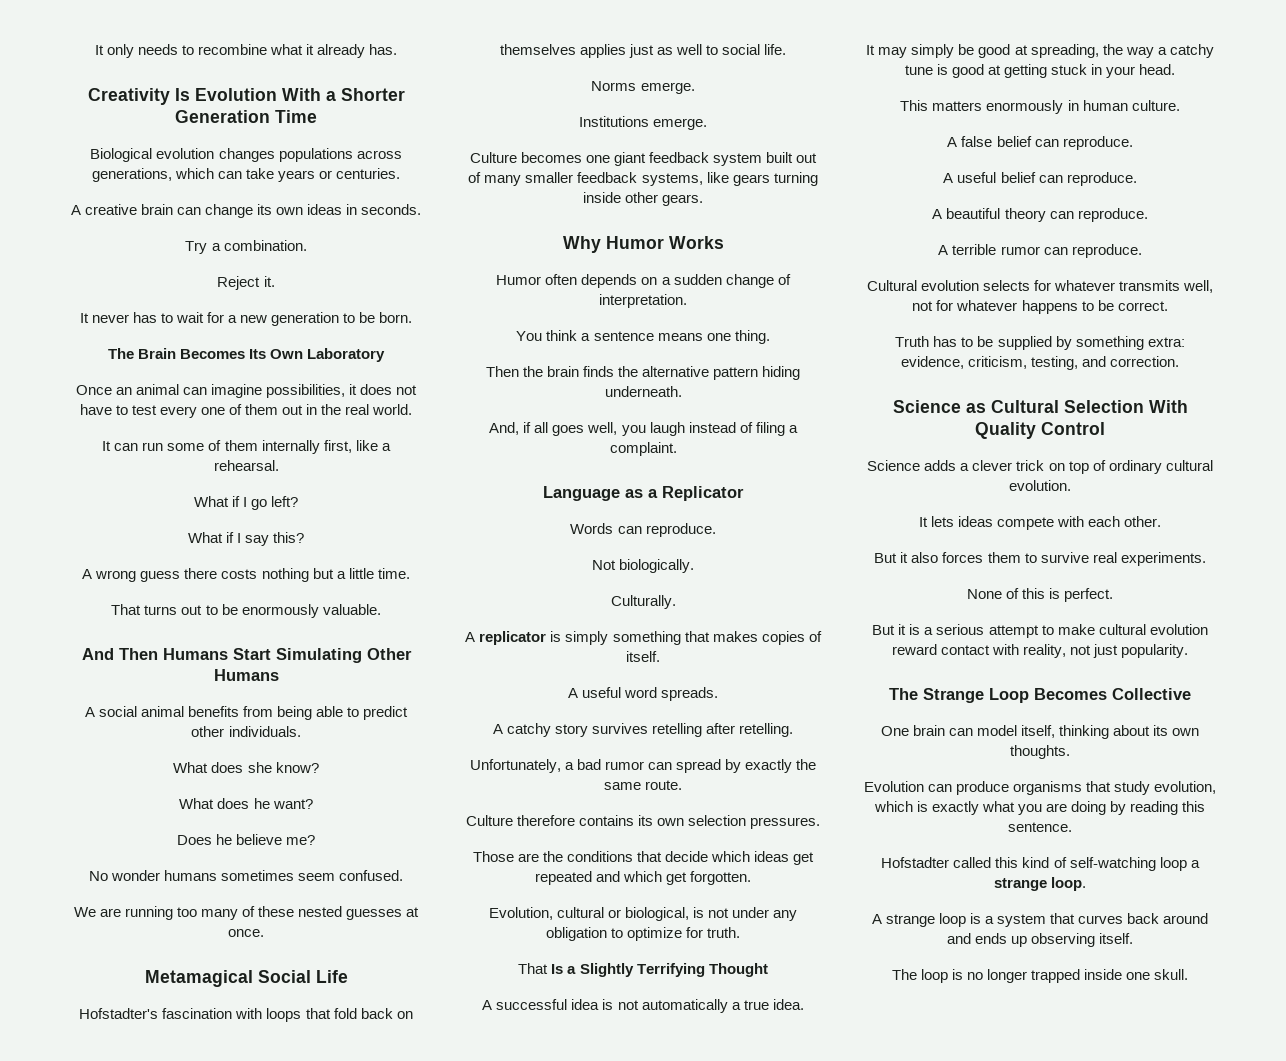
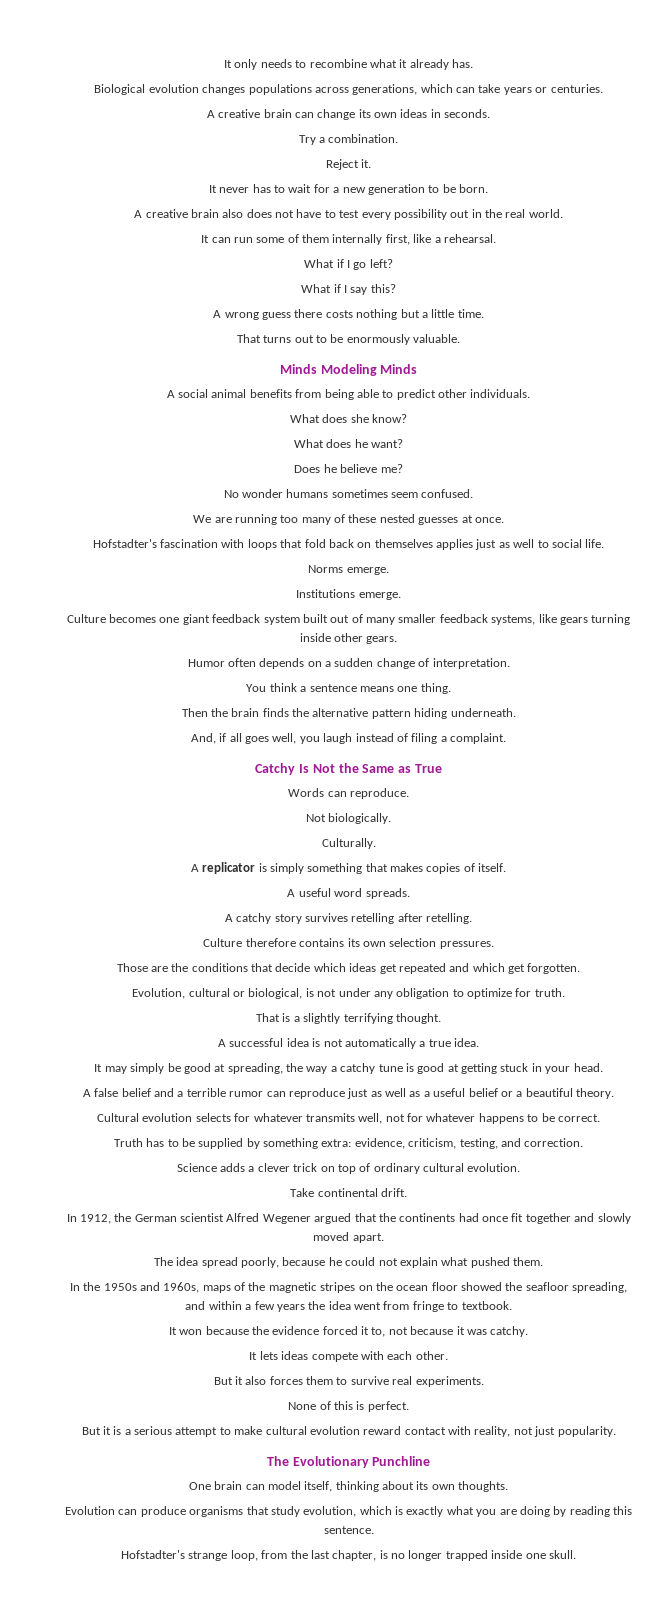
- Creativity Is Evolution With a Shorter Generation Time
- The Brain Becomes Its Own Laboratory
- Once an animal can imagine possibilities, it does not have to test every one of them out in the real world.
+ A creative brain also does not have to test every possibility out in the real world.
- And Then Humans Start Simulating Other Humans
+ Minds Modeling Minds
- Metamagical Social Life
- Why Humor Works
- Language as a Replicator
+ Catchy Is Not the Same as True
- Unfortunately, a bad rumor can spread by exactly the same route.
- That Is a Slightly Terrifying Thought
+ That is a slightly terrifying thought.
- This matters enormously in human culture.
- A false belief can reproduce.
- A useful belief can reproduce.
- A beautiful theory can reproduce.
- A terrible rumor can reproduce.
+ A false belief and a terrible rumor can reproduce just as well as a useful belief or a beautiful theory.
- Science as Cultural Selection With Quality Control
+ Take continental drift.
+ In 1912, the German scientist Alfred Wegener argued that the continents had once fit together and slowly moved apart.
+ The idea spread poorly, because he could not explain what pushed them.
+ In the 1950s and 1960s, maps of the magnetic stripes on the ocean floor showed the seafloor spreading, and within a few years the idea went from fringe to textbook.
+ It won because the evidence forced it to, not because it was catchy.
- The Strange Loop Becomes Collective
+ The Evolutionary Punchline
- Hofstadter called this kind of self-watching loop a strange loop.
- A strange loop is a system that curves back around and ends up observing itself.
- The loop is no longer trapped inside one skull.
+ Hofstadter's strange loop, from the last chapter, is no longer trapped inside one skull.

